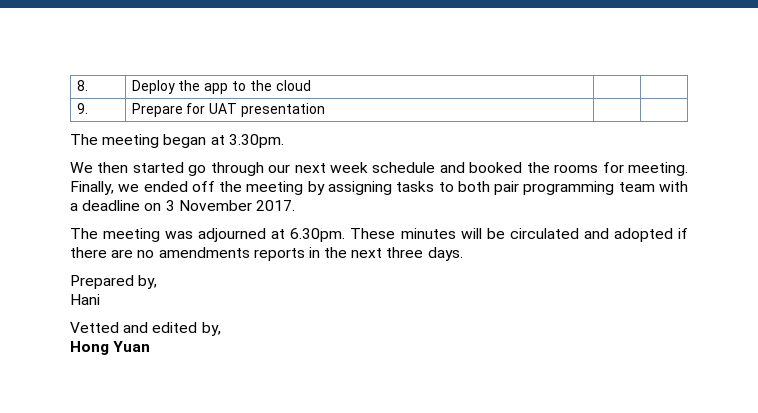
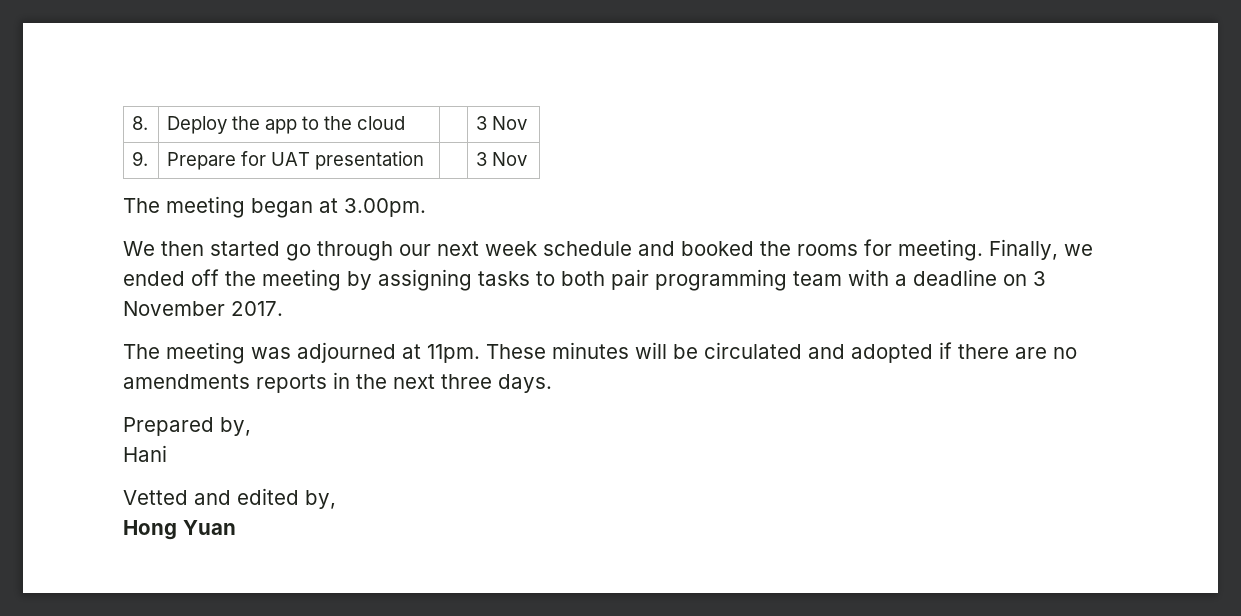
- 8. | Deploy the app to the cloud | |
+ 8. | Deploy the app to the cloud | | 3 Nov
- 9. | Prepare for UAT presentation | |
+ 9. | Prepare for UAT presentation | | 3 Nov
- The meeting began at 3.30pm.
+ The meeting began at 3.00pm.
- The meeting was adjourned at 6.30pm. These minutes will be circulated and adopted if there are no amendments reports in the next three days.
+ The meeting was adjourned at 11pm. These minutes will be circulated and adopted if there are no amendments reports in the next three days.

